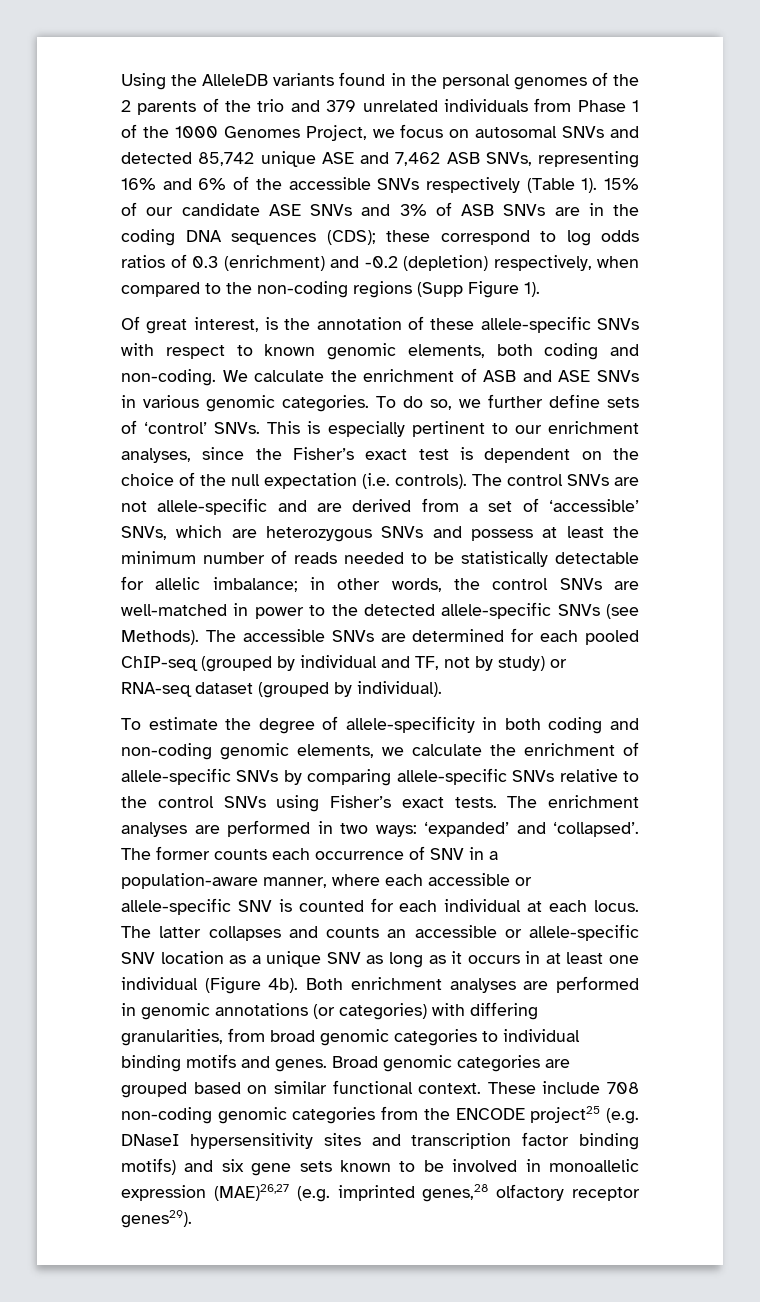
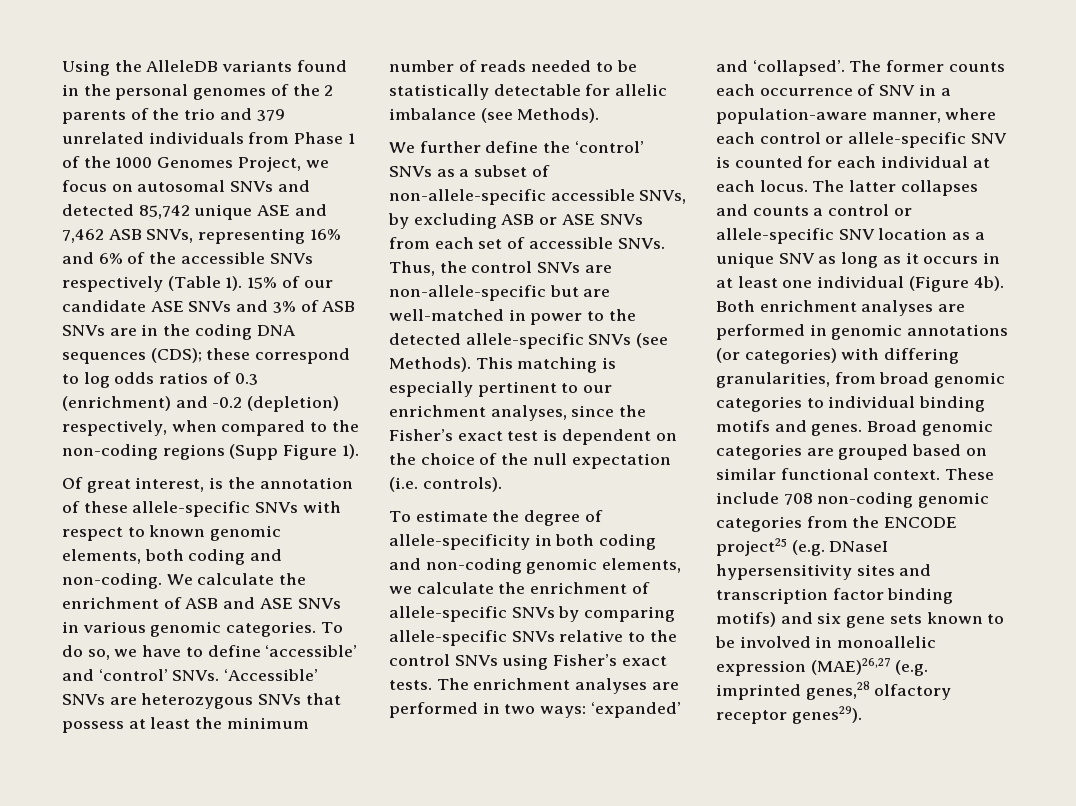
- To do so, we further define sets of ‘control’ SNVs. This is especially pertinent to our enrichment analyses, since the Fisher’s exact test is dependent on the choice of the null expectation (i.e. controls). The control SNVs are not allele-specific and are derived from a set of ‘accessible’ SNVs, which are heterozygous SNVs and possess at least the minimum number of reads needed to be statistically detectable for allelic imbalance; in other words, the control SNVs are well-matched in power to the detected allele-specific SNVs (see Methods). The accessible SNVs are determined for each pooled ChIP-seq (grouped by individual and TF, not by study) or RNA-seq dataset (grouped by individual).
+ To do so, we have to define ‘accessible’ and ‘control’ SNVs. ‘Accessible’ SNVs are heterozygous SNVs that possess at least the minimum number of reads needed to be statistically detectable for allelic imbalance (see Methods).
+ We further define the ‘control’ SNVs as a subset of non-allele-specific accessible SNVs, by excluding ASB or ASE SNVs from each set of accessible SNVs. Thus, the control SNVs are non-allele-specific but are well-matched in power to the detected allele-specific SNVs (see Methods). This matching is especially pertinent to our enrichment analyses, since the Fisher’s exact test is dependent on the choice of the null expectation (i.e. controls).
- The former counts each occurrence of SNV in a population-aware manner, where each accessible or allele-specific SNV is counted for each individual at each locus.
+ The former counts each occurrence of SNV in a population-aware manner, where each control or allele-specific SNV is counted for each individual at each locus.
- The latter collapses and counts an accessible or allele-specific SNV location as a unique SNV as long as it occurs in at least one individual (Figure 4b).
+ The latter collapses and counts a control or allele-specific SNV location as a unique SNV as long as it occurs in at least one individual (Figure 4b).

